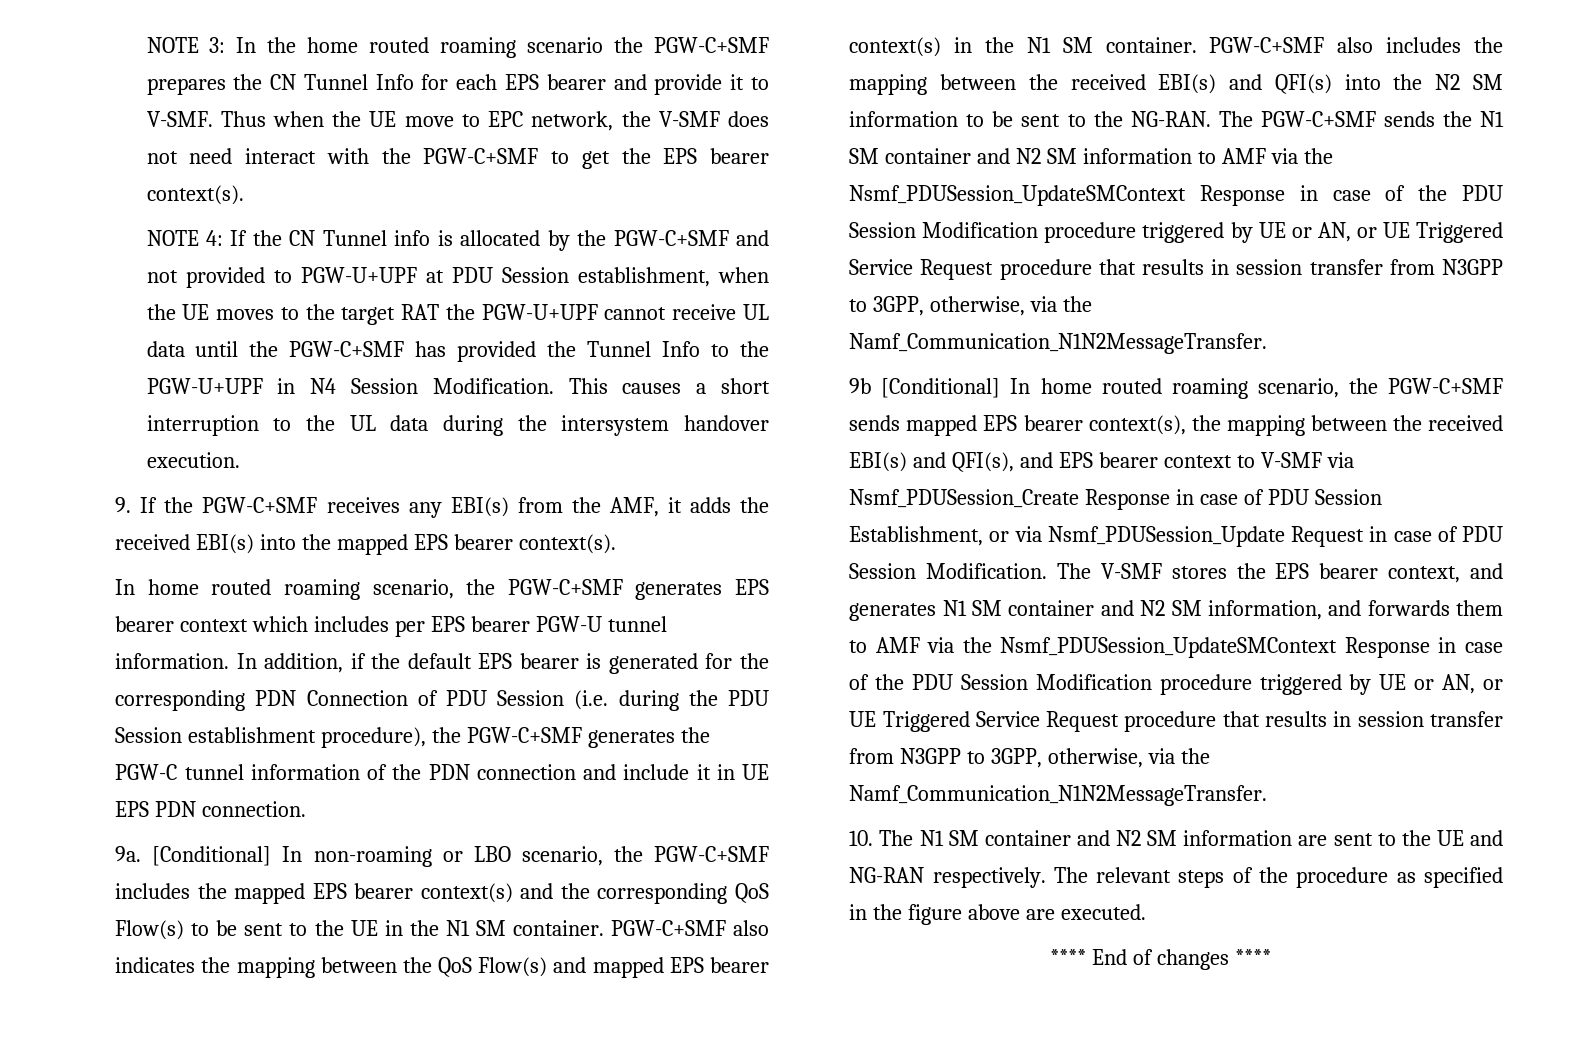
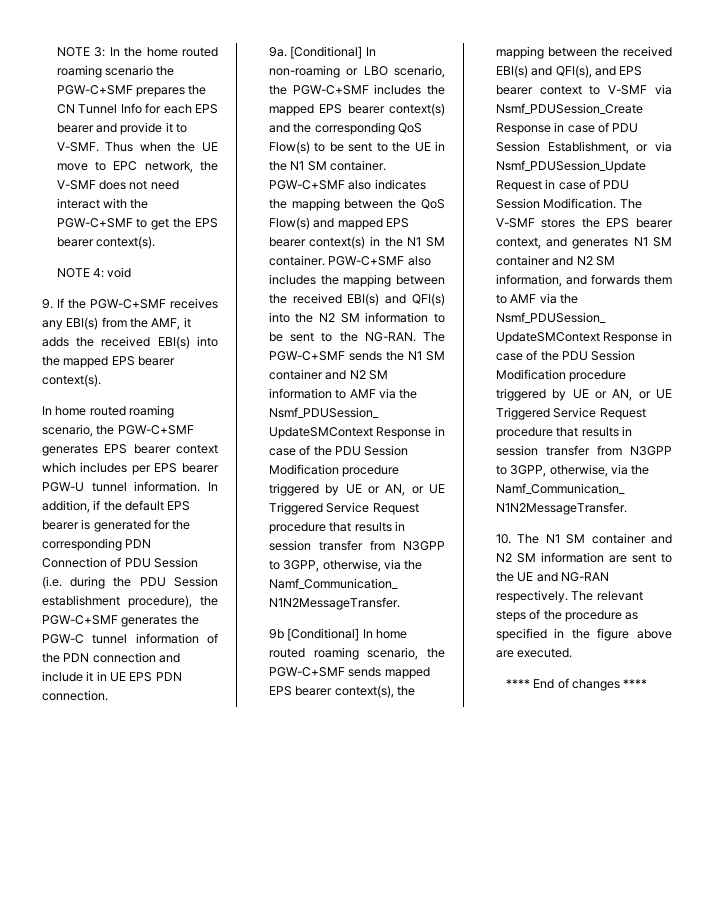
- NOTE 4: If the CN Tunnel info is allocated by the PGW-C+SMF and not provided to PGW-U+UPF at PDU Session establishment, when the UE moves to the target RAT the PGW-U+UPF cannot receive UL data until the PGW-C+SMF has provided the Tunnel Info to the PGW-U+UPF in N4 Session Modification. This causes a short interruption to the UL data during the intersystem handover execution.
+ NOTE 4: void

